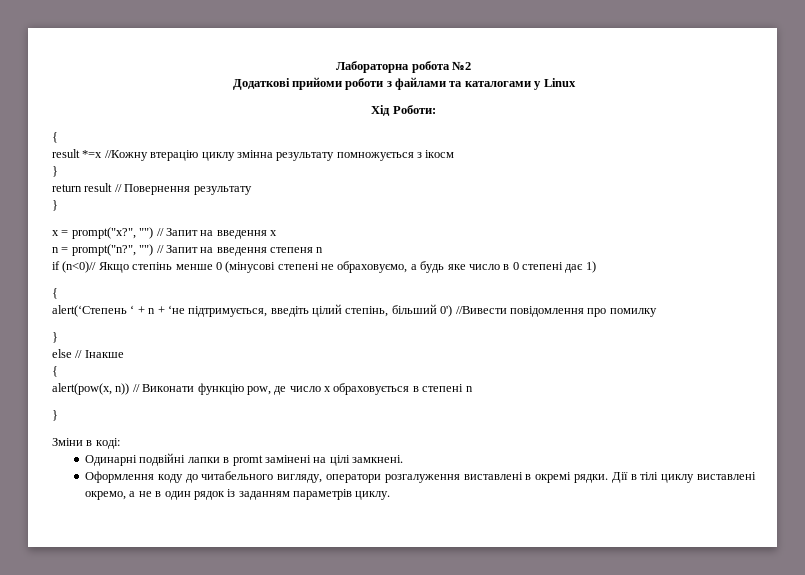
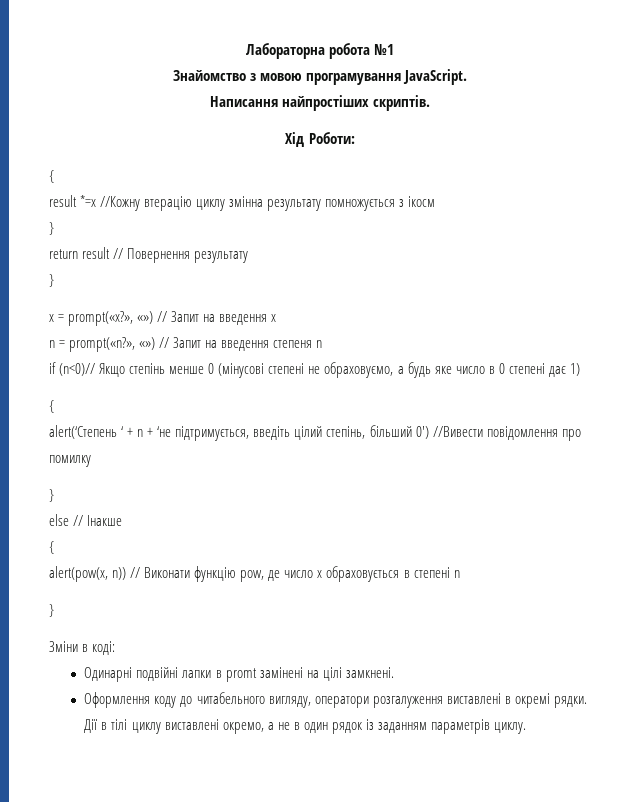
- Лабораторна робота №2
- Додаткові прийоми роботи з файлами та каталогами у Linux
+ Лабораторна робота №1
+ Знайомство з мовою програмування JavaScript.
+ Написання найпростіших скриптів.
- x = prompt("x?", "") // Запит на введення x
+ x = prompt(«x?», «») // Запит на введення x
- n = prompt("n?", "") // Запит на введення степеня n
+ n = prompt(«n?», «») // Запит на введення степеня n

